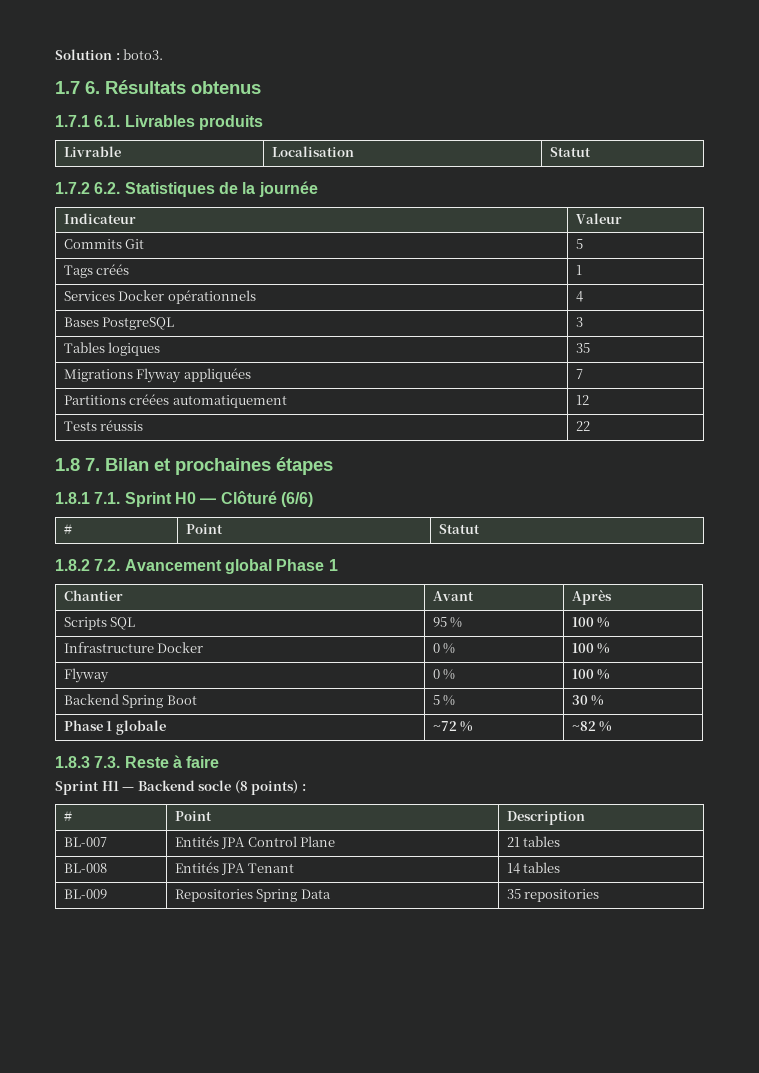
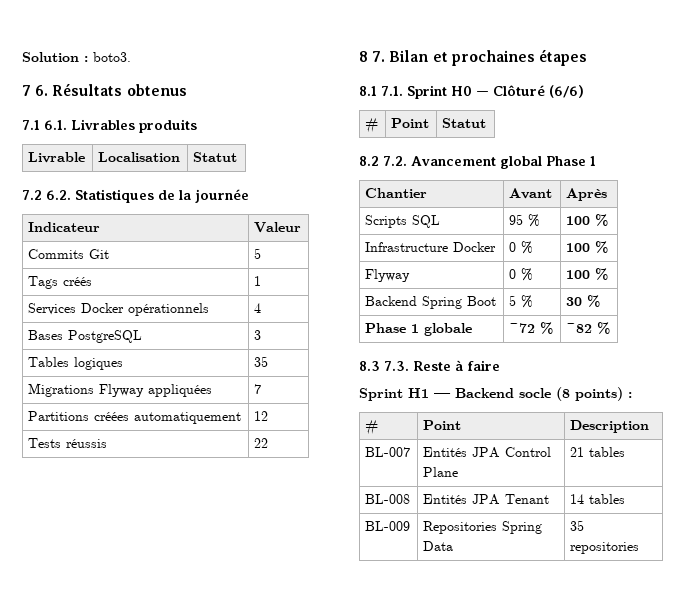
- 1.7 6. Résultats obtenus
+ 7 6. Résultats obtenus
- 1.7.1 6.1. Livrables produits
+ 7.1 6.1. Livrables produits
- 1.7.2 6.2. Statistiques de la journée
+ 7.2 6.2. Statistiques de la journée
- 1.8 7. Bilan et prochaines étapes
+ 8 7. Bilan et prochaines étapes
- 1.8.1 7.1. Sprint H0 — Clôturé (6/6)
+ 8.1 7.1. Sprint H0 — Clôturé (6/6)
- 1.8.2 7.2. Avancement global Phase 1
+ 8.2 7.2. Avancement global Phase 1
- 1.8.3 7.3. Reste à faire
+ 8.3 7.3. Reste à faire

